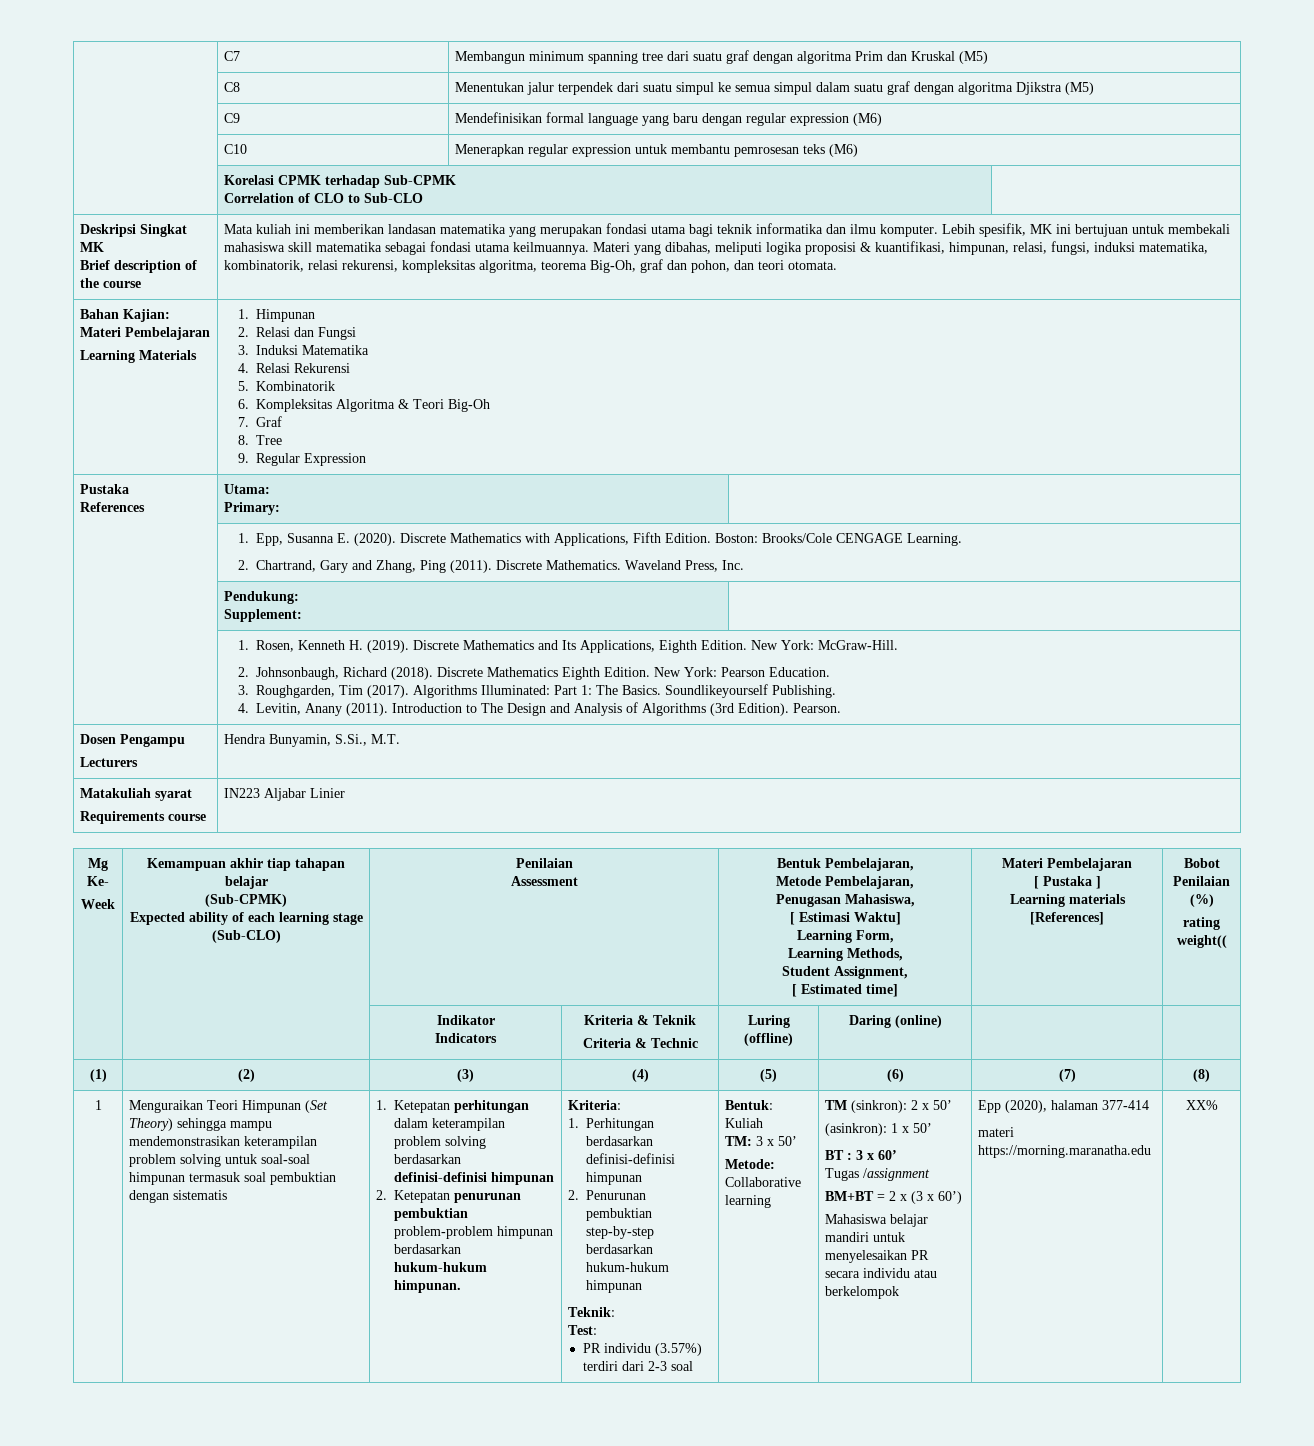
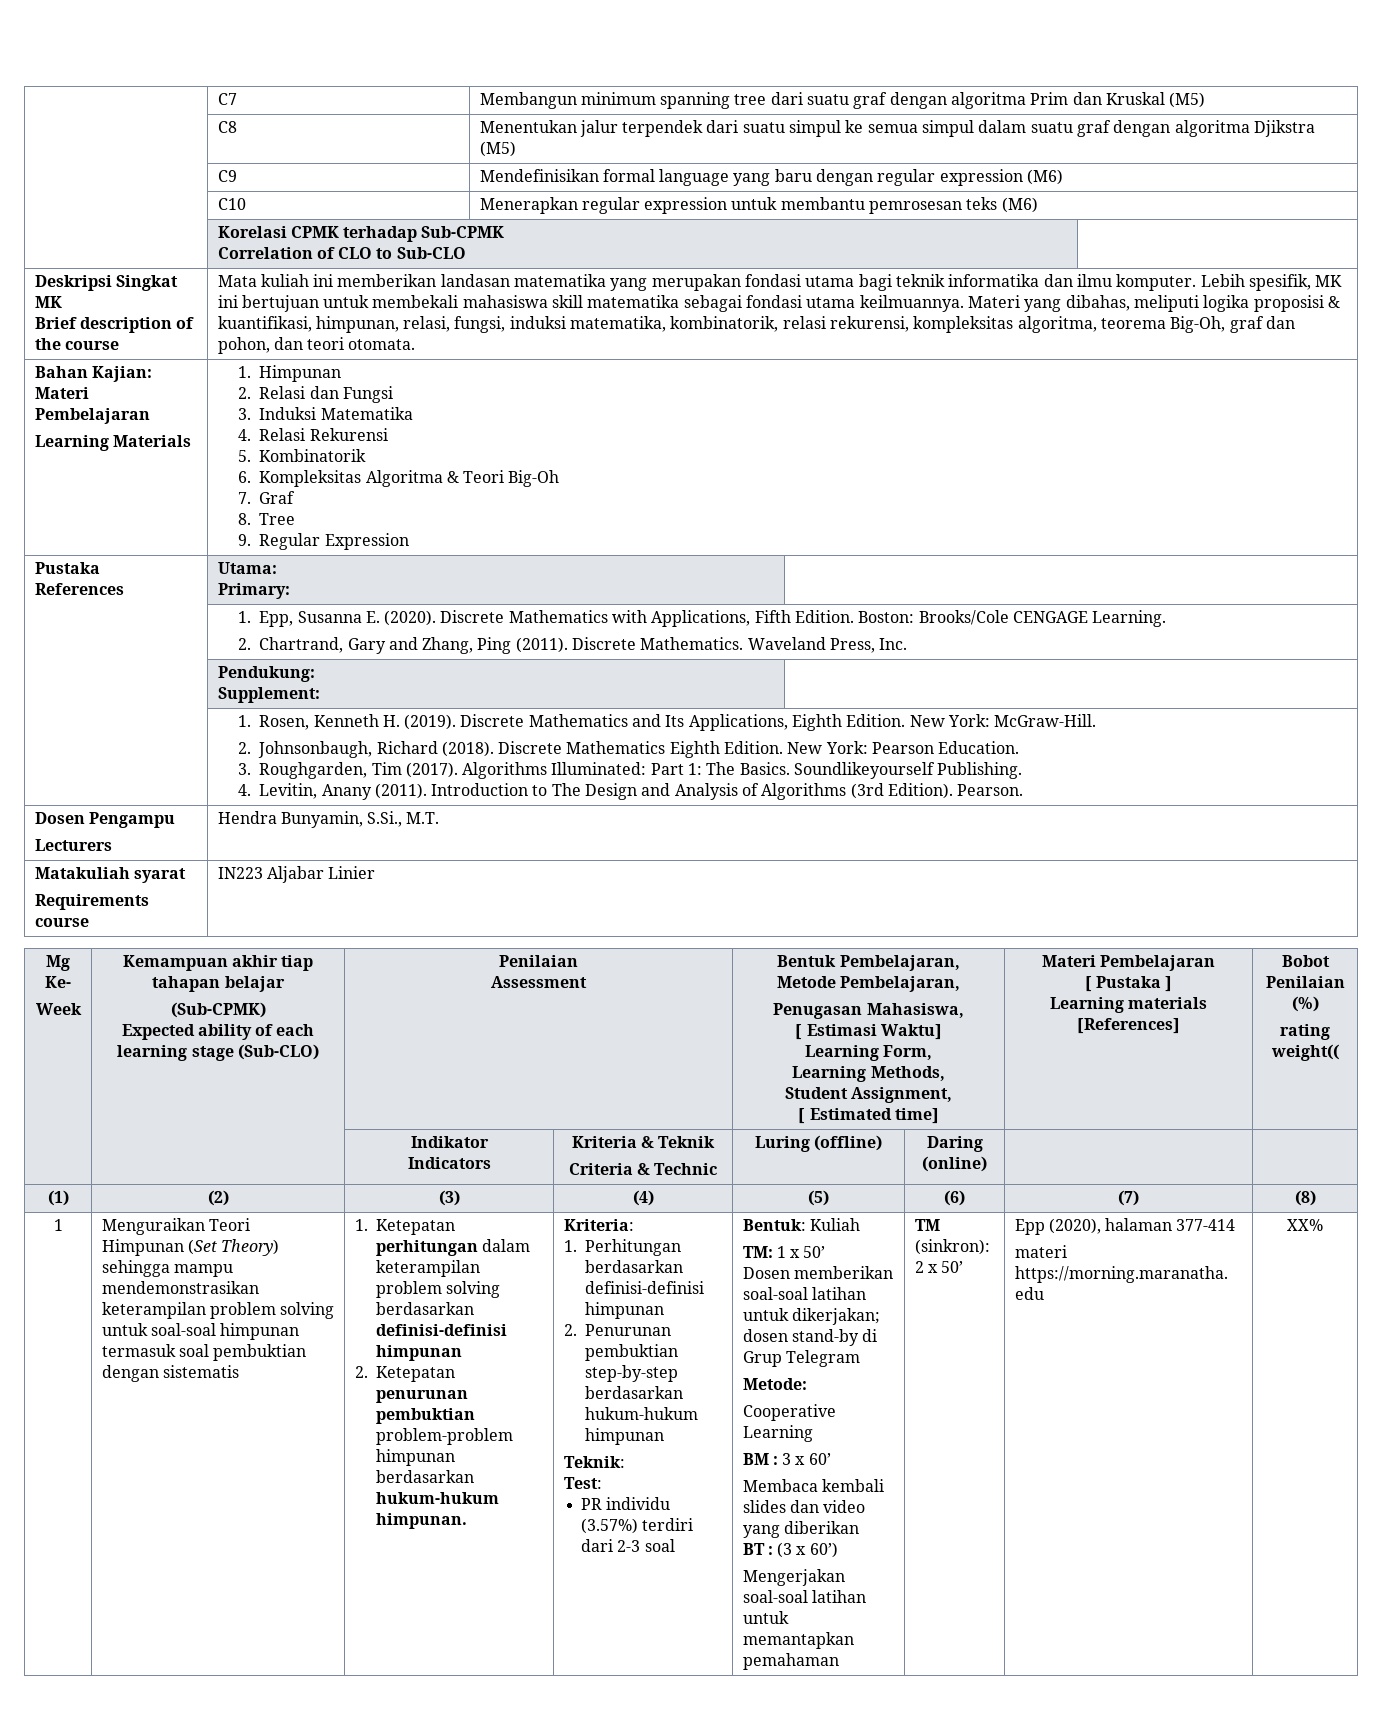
- TM: 3 x 50’
- Metode: Collaborative learning
+ TM: 1 x 50’
+ Dosen memberikan soal-soal latihan untuk dikerjakan; dosen stand-by di Grup Telegram
+ Metode:
+ Cooperative Learning
+ BM : 3 x 60’
+ Membaca kembali slides dan video yang diberikan
+ BT : (3 x 60’)
+ Mengerjakan soal-soal latihan untuk memantapkan pemahaman
- (asinkron): 1 x 50’
- BT : 3 x 60’
- Tugas /assignment
- BM+BT = 2 x (3 x 60’)
- Mahasiswa belajar mandiri untuk menyelesaikan PR secara individu atau berkelompok

